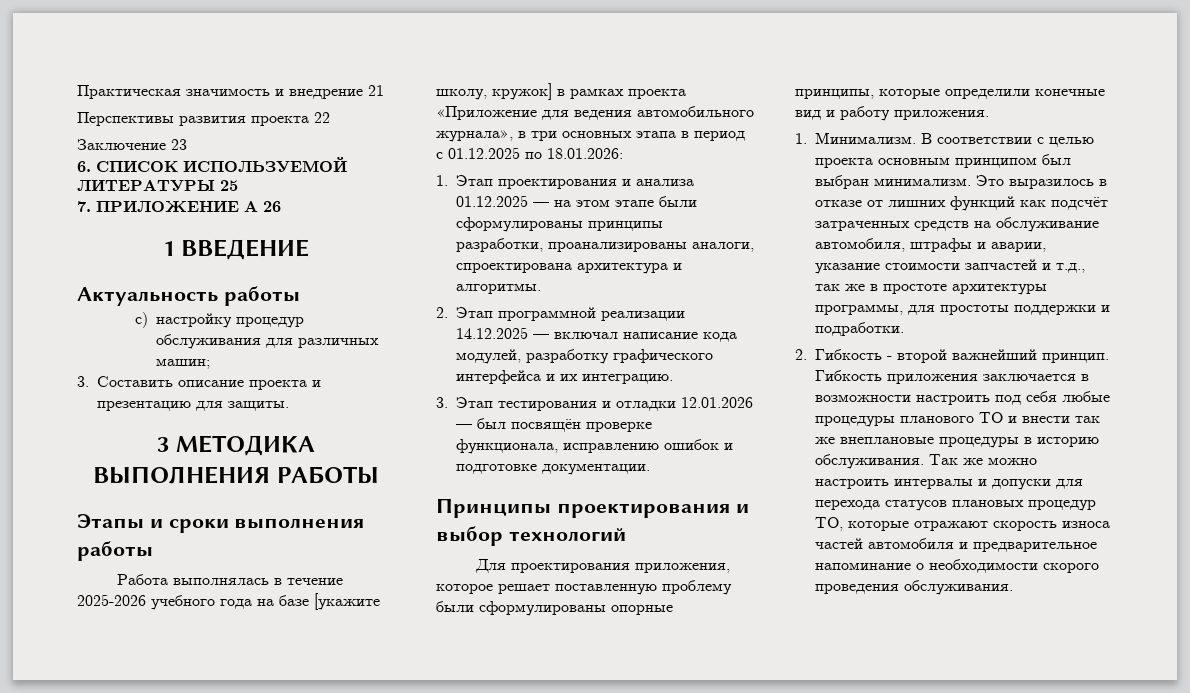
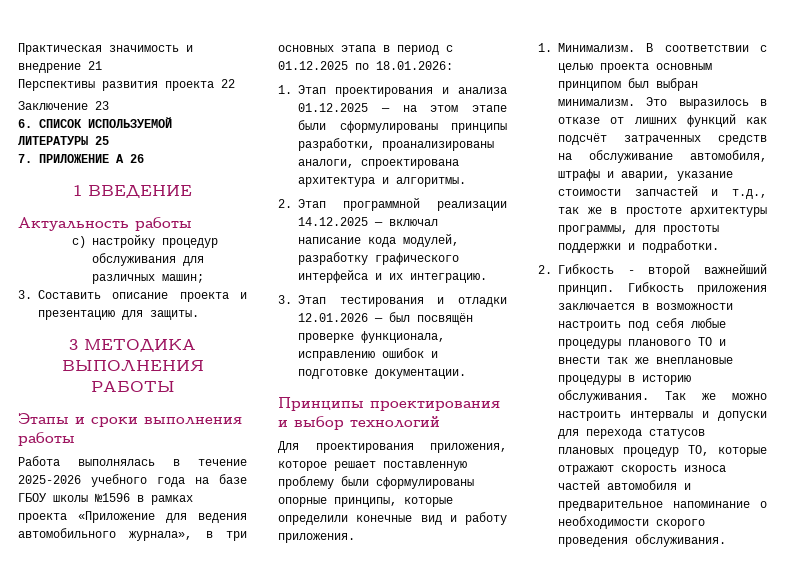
- Работа выполнялась в течение 2025-2026 учебного года на базе [укажите школу, кружок] в рамках проекта «Приложение для ведения автомобильного журнала», в три основных этапа в период с 01.12.2025 по 18.01.2026:
+ Работа выполнялась в течение 2025-2026 учебного года на базе ГБОУ школы №1596 в рамках проекта «Приложение для ведения автомобильного журнала», в три основных этапа в период с 01.12.2025 по 18.01.2026:

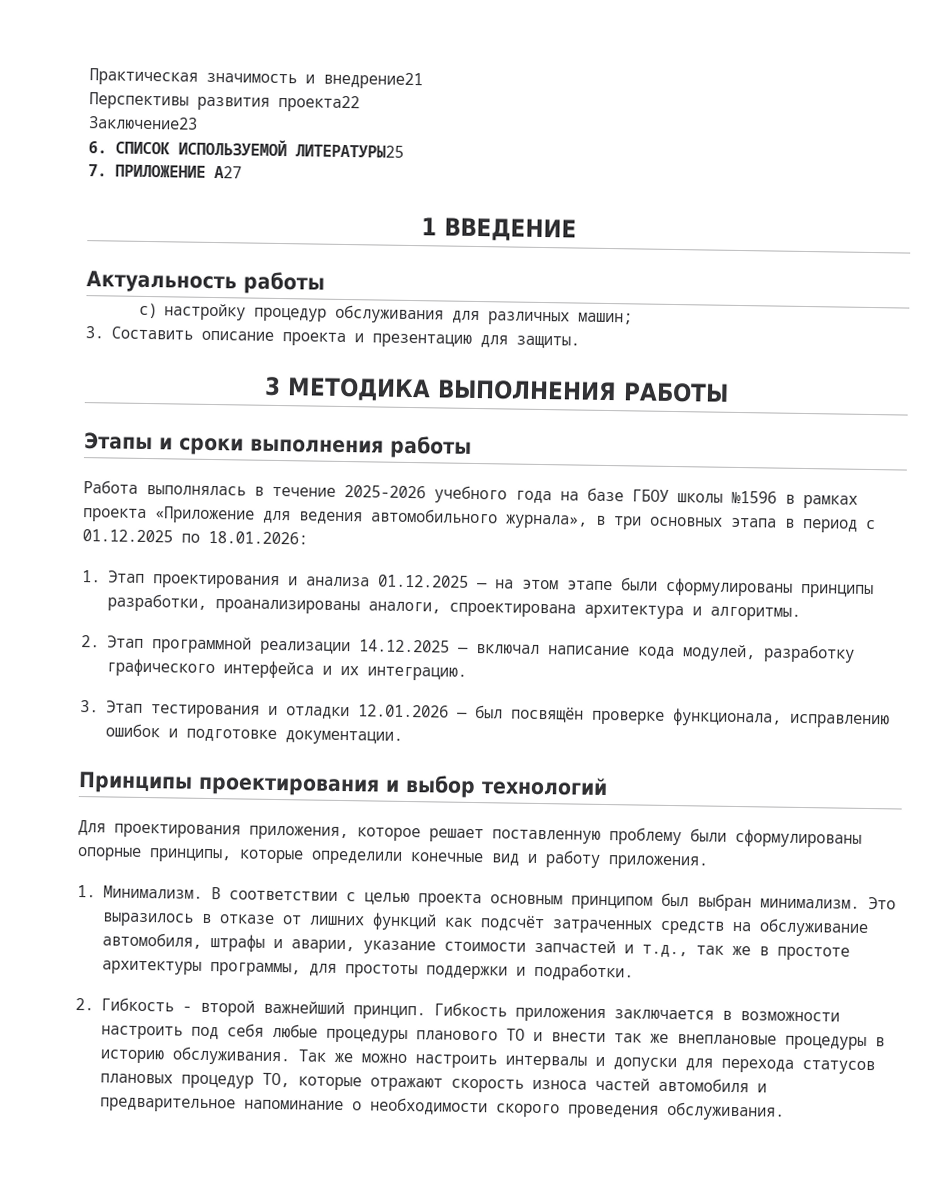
- Практическая значимость и внедрение 21
+ Практическая значимость и внедрение21
- Перспективы развития проекта 22
- Заключение 23
+ Перспективы развития проекта22
+ Заключение23
- 6. СПИСОК ИСПОЛЬЗУЕМОЙ ЛИТЕРАТУРЫ 25
+ 6. СПИСОК ИСПОЛЬЗУЕМОЙ ЛИТЕРАТУРЫ25
- 7. ПРИЛОЖЕНИЕ A 26
+ 7. ПРИЛОЖЕНИЕ A27

